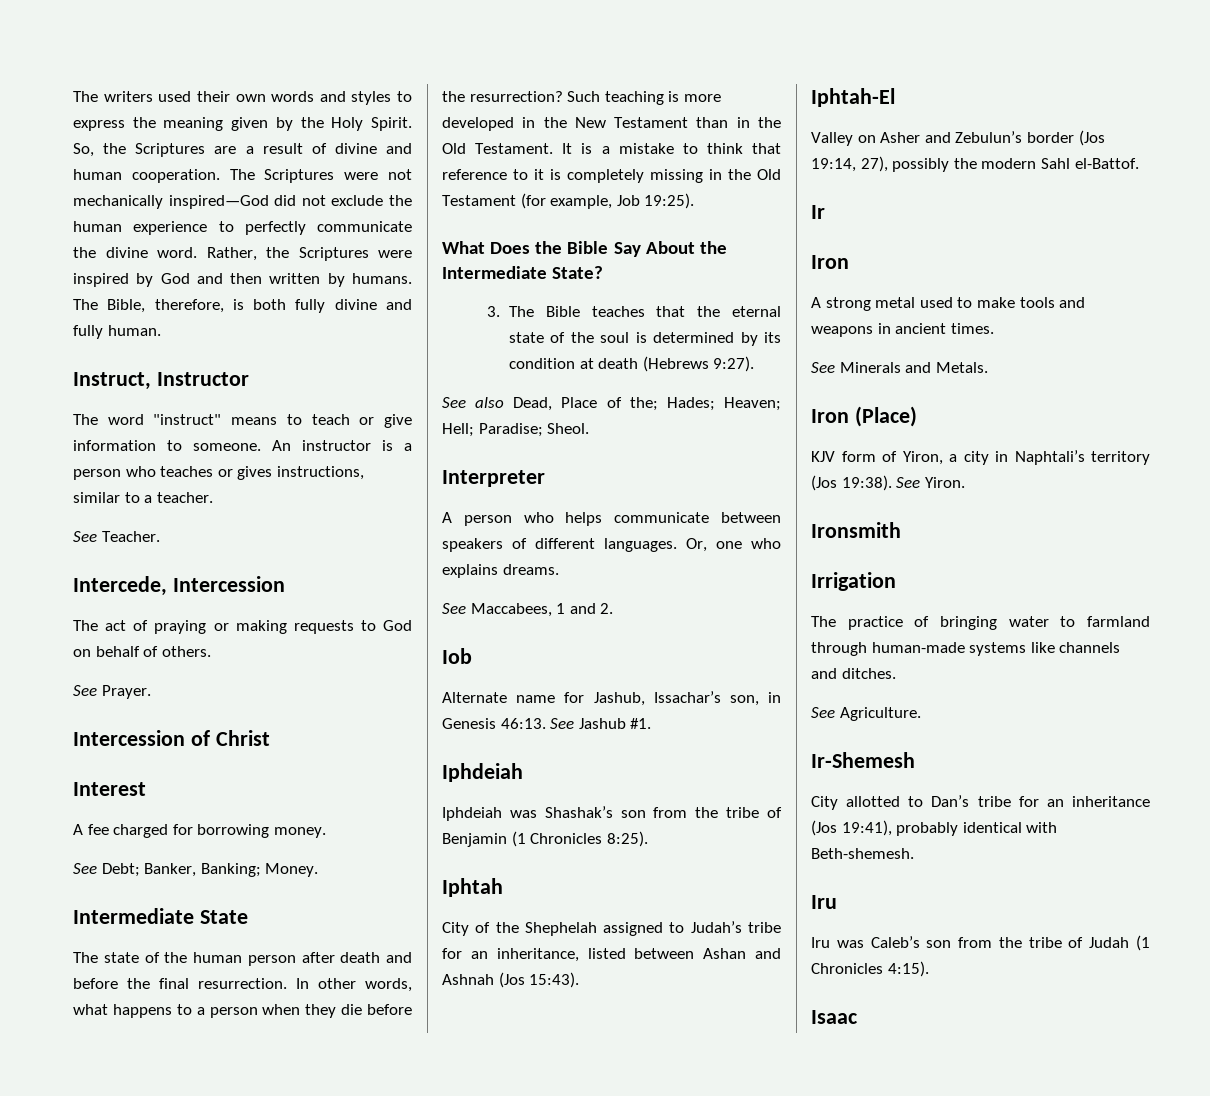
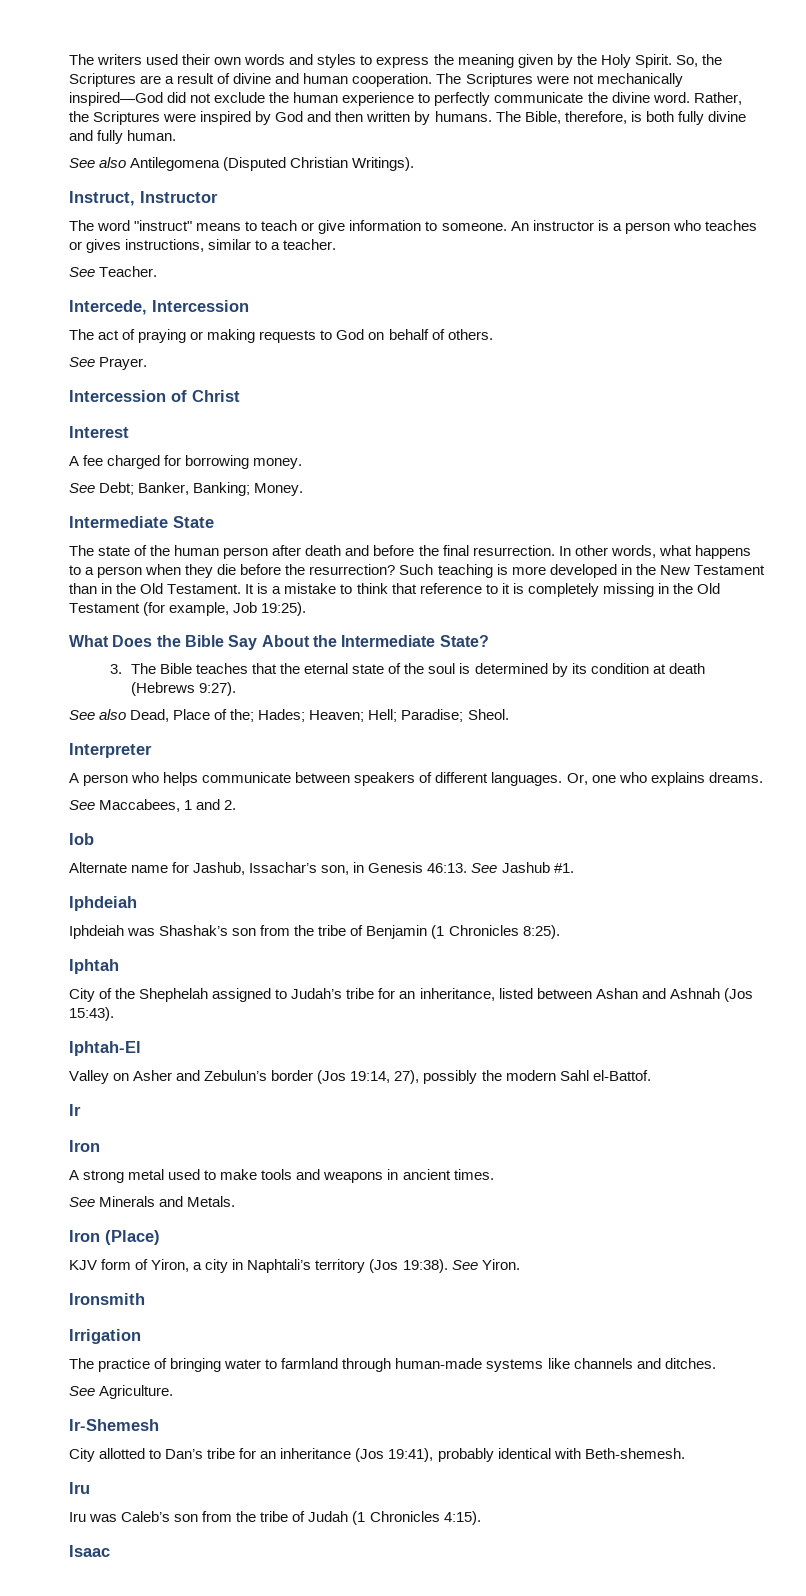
+ See also Antilegomena (Disputed Christian Writings).

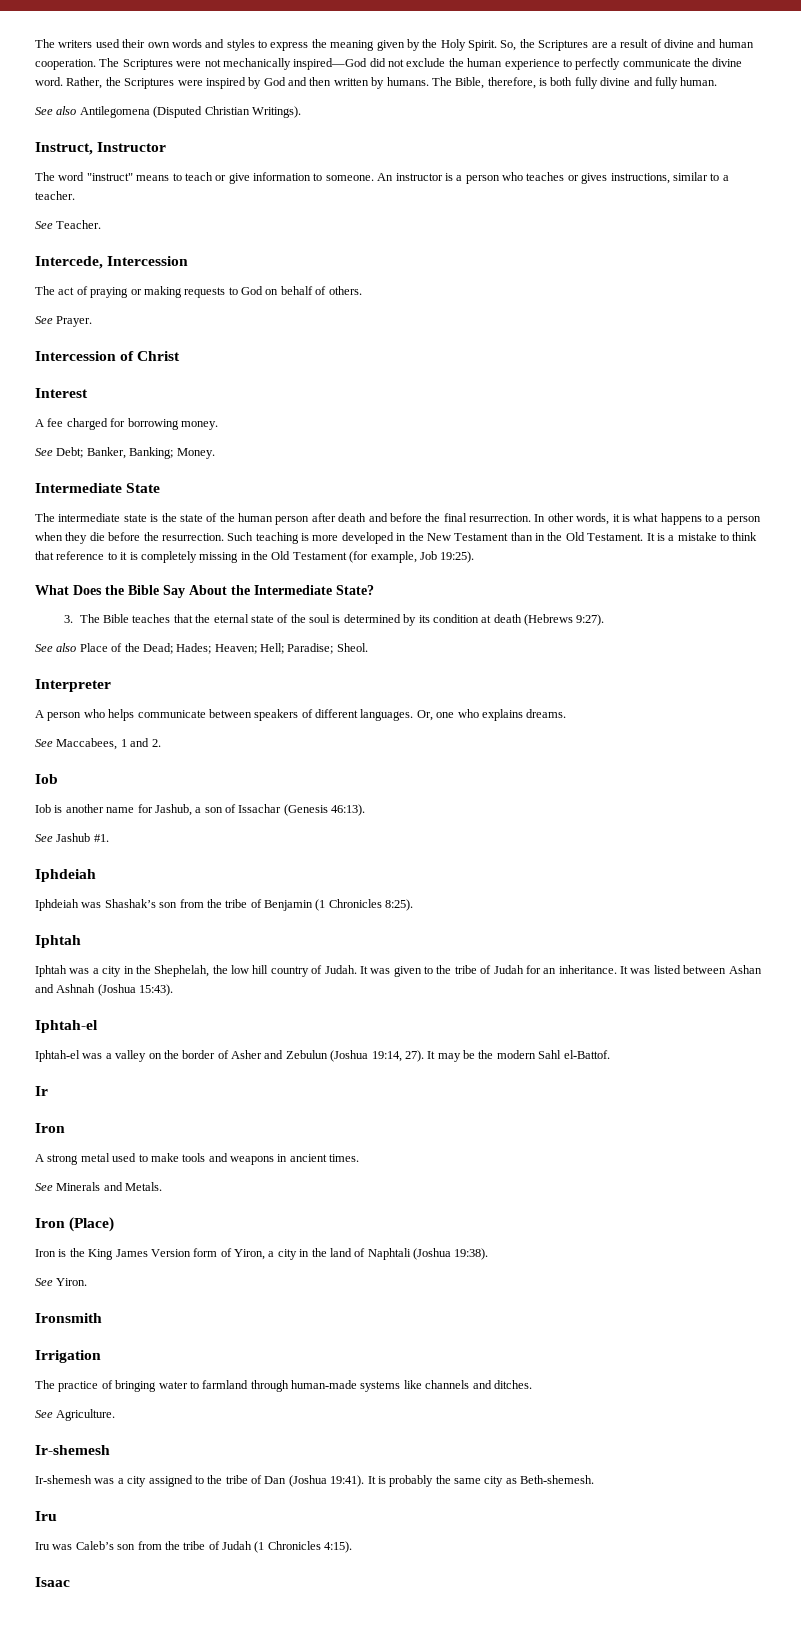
- The state of the human person after death and before the final resurrection.
+ The intermediate state is the state of the human person after death and before the final resurrection.
- In other words, what happens to a person when they die before the resurrection?
+ In other words, it is what happens to a person when they die before the resurrection.
- See also Dead, Place of the; Hades; Heaven; Hell; Paradise; Sheol.
+ See also Place of the Dead; Hades; Heaven; Hell; Paradise; Sheol.
- Alternate name for Jashub, Issachar’s son, in Genesis 46:13. See Jashub #1.
+ Iob is another name for Jashub, a son of Issachar (Genesis 46:13).
+ See Jashub #1.
- City of the Shephelah assigned to Judah’s tribe for an inheritance, listed between Ashan and Ashnah (Jos 15:43).
- Iphtah-El
- Valley on Asher and Zebulun’s border (Jos 19:14, 27), possibly the modern Sahl el-Battof.
+ Iphtah was a city in the Shephelah, the low hill country of Judah. It was given to the tribe of Judah for an inheritance. It was listed between Ashan and Ashnah (Joshua 15:43).
+ Iphtah-el
+ Iphtah-el was a valley on the border of Asher and Zebulun (Joshua 19:14, 27). It may be the modern Sahl el-Battof.
- KJV form of Yiron, a city in Naphtali’s territory (Jos 19:38). See Yiron.
+ Iron is the King James Version form of Yiron, a city in the land of Naphtali (Joshua 19:38).
+ See Yiron.
  See Agriculture.
- Ir-Shemesh
- City allotted to Dan’s tribe for an inheritance (Jos 19:41), probably identical with Beth-shemesh.
+ Ir-shemesh
+ Ir-shemesh was a city assigned to the tribe of Dan (Joshua 19:41). It is probably the same city as Beth-shemesh.

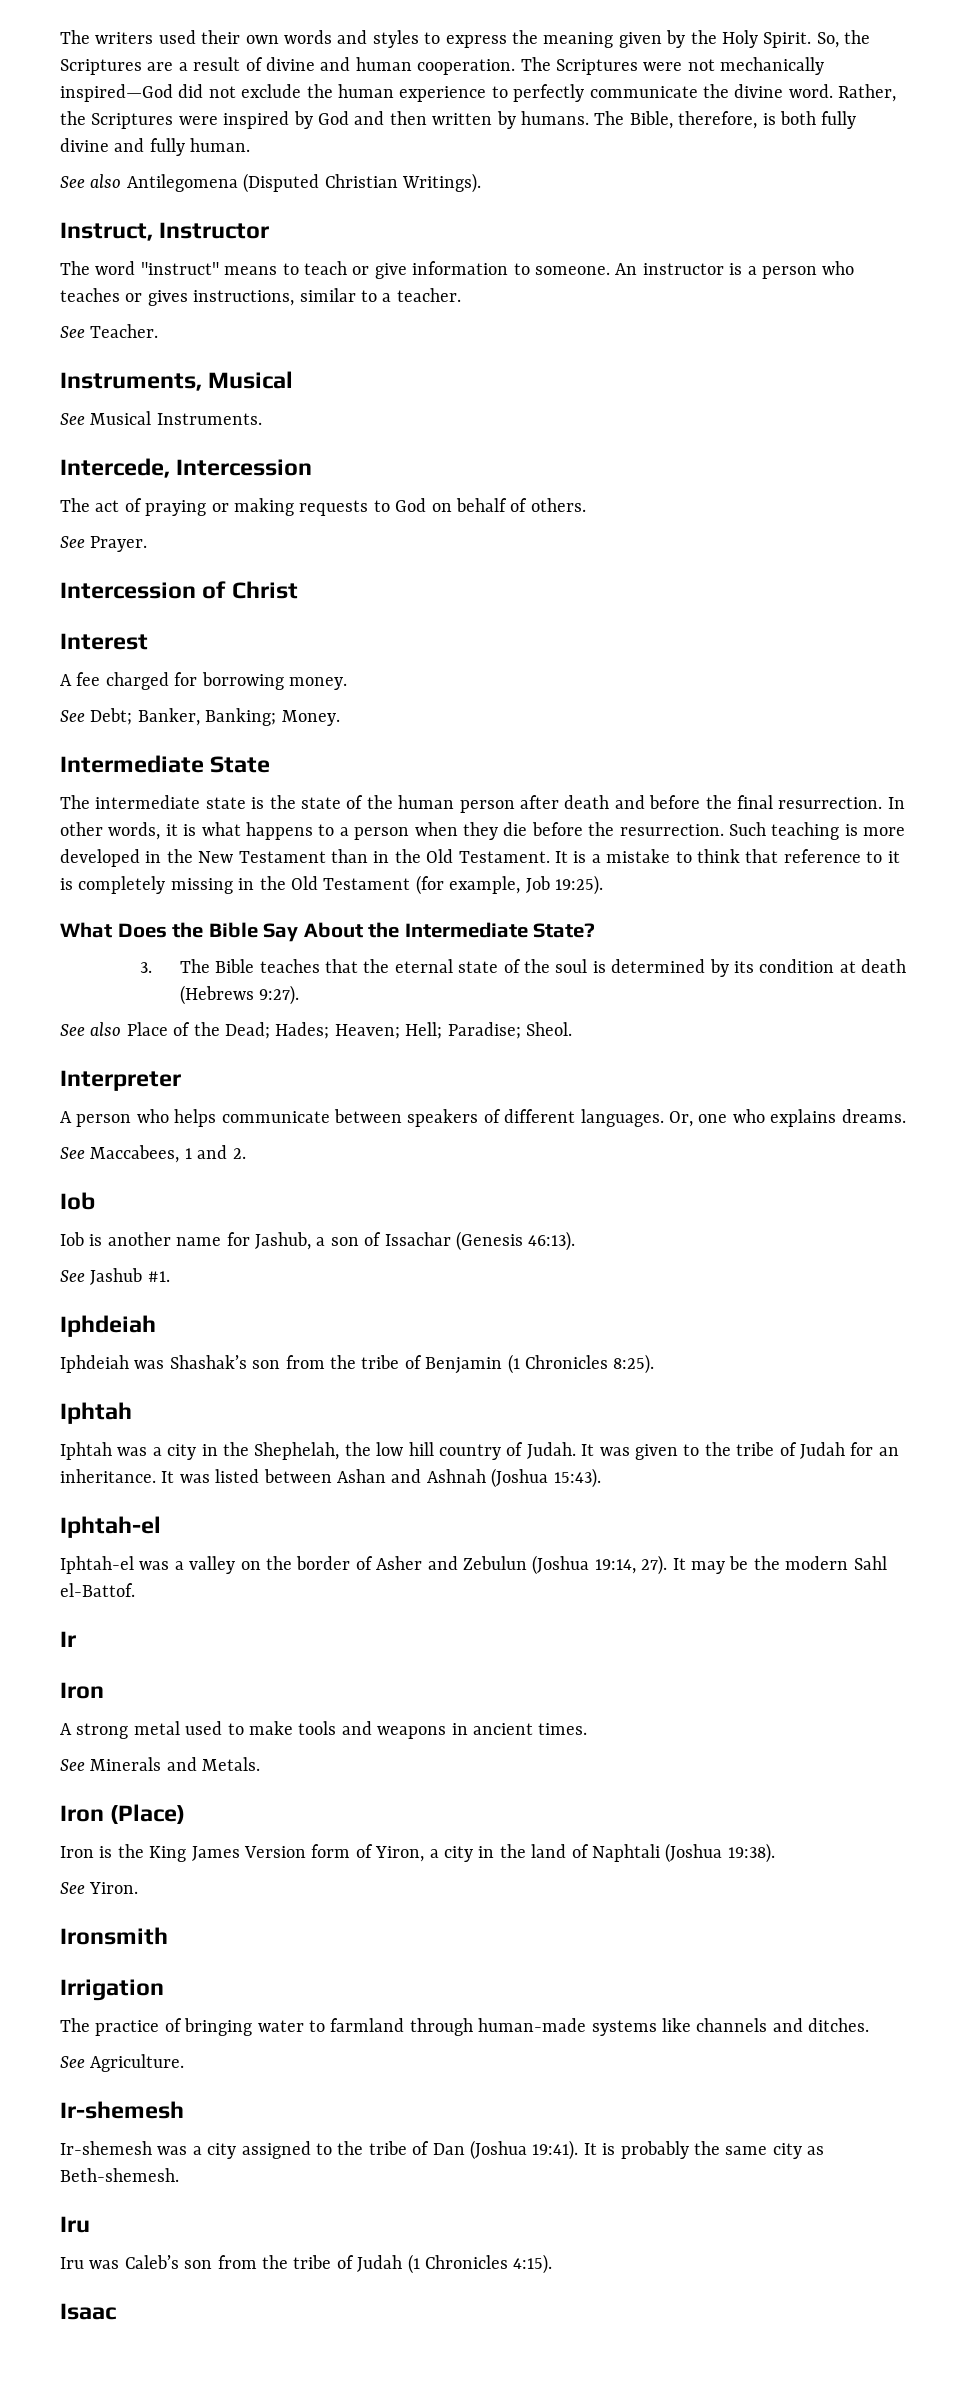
+ Instruments, Musical
+ See Musical Instruments.

